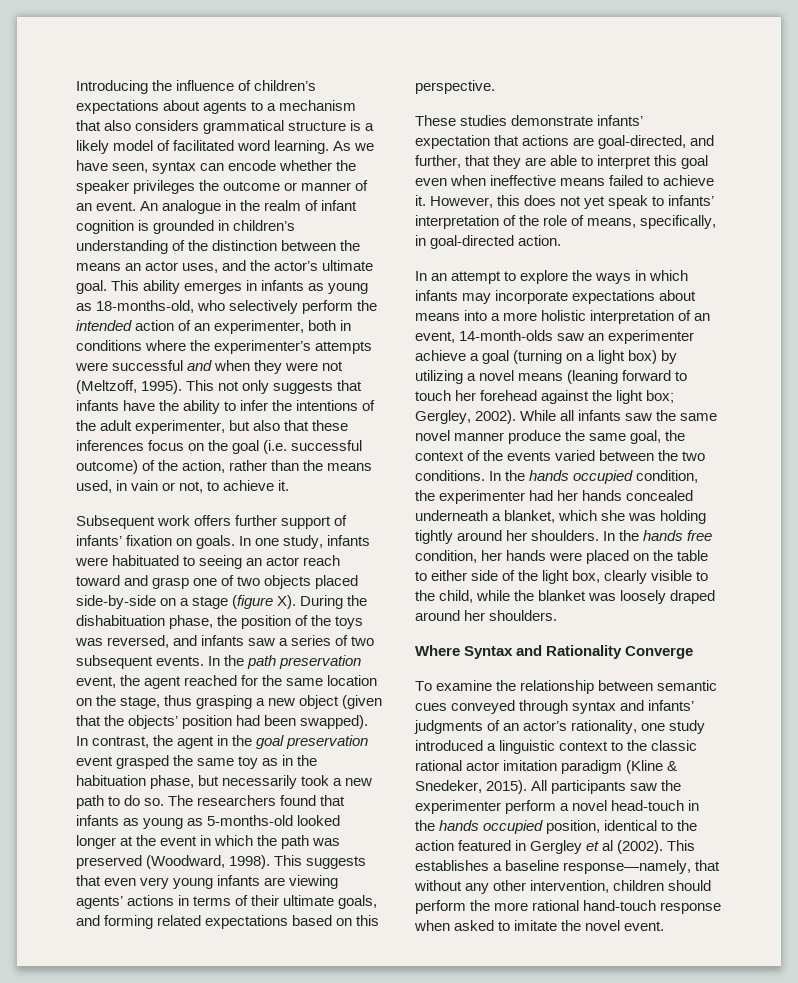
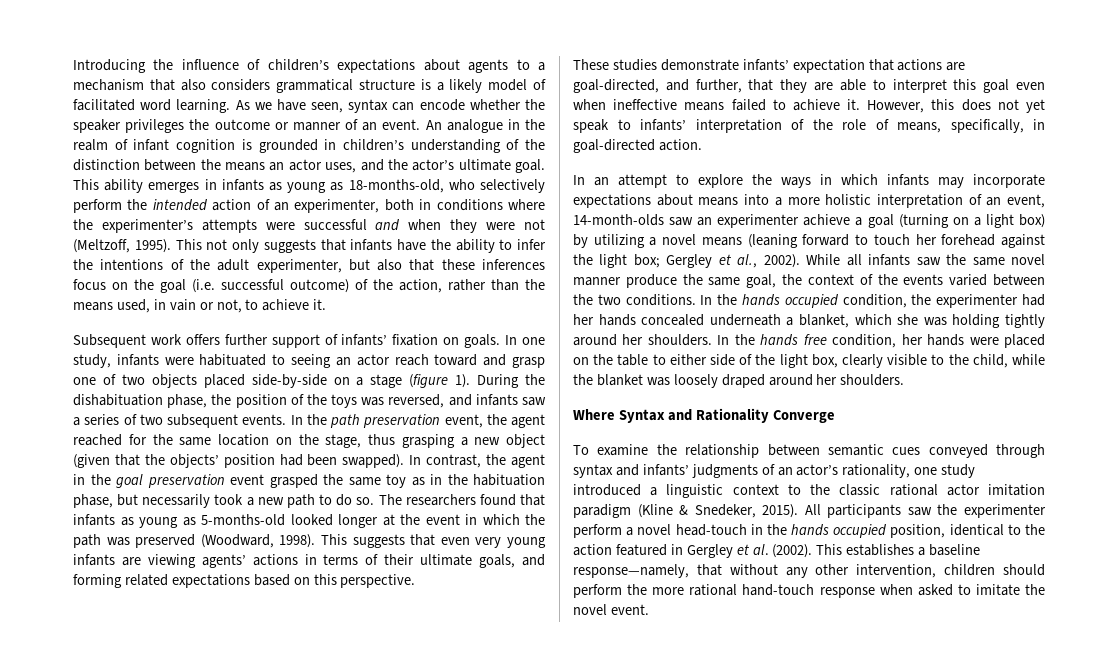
- In one study, infants were habituated to seeing an actor reach toward and grasp one of two objects placed side-by-side on a stage (figure X). During the dishabituation phase, the position of the toys was reversed, and infants saw a series of two subsequent events.
+ In one study, infants were habituated to seeing an actor reach toward and grasp one of two objects placed side-by-side on a stage (figure 1). During the dishabituation phase, the position of the toys was reversed, and infants saw a series of two subsequent events.
- In an attempt to explore the ways in which infants may incorporate expectations about means into a more holistic interpretation of an event, 14-month-olds saw an experimenter achieve a goal (turning on a light box) by utilizing a novel means (leaning forward to touch her forehead against the light box; Gergley, 2002).
+ In an attempt to explore the ways in which infants may incorporate expectations about means into a more holistic interpretation of an event, 14-month-olds saw an experimenter achieve a goal (turning on a light box) by utilizing a novel means (leaning forward to touch her forehead against the light box; Gergley et al., 2002).
- All participants saw the experimenter perform a novel head-touch in the hands occupied position, identical to the action featured in Gergley et al (2002).
+ All participants saw the experimenter perform a novel head-touch in the hands occupied position, identical to the action featured in Gergley et al. (2002).

